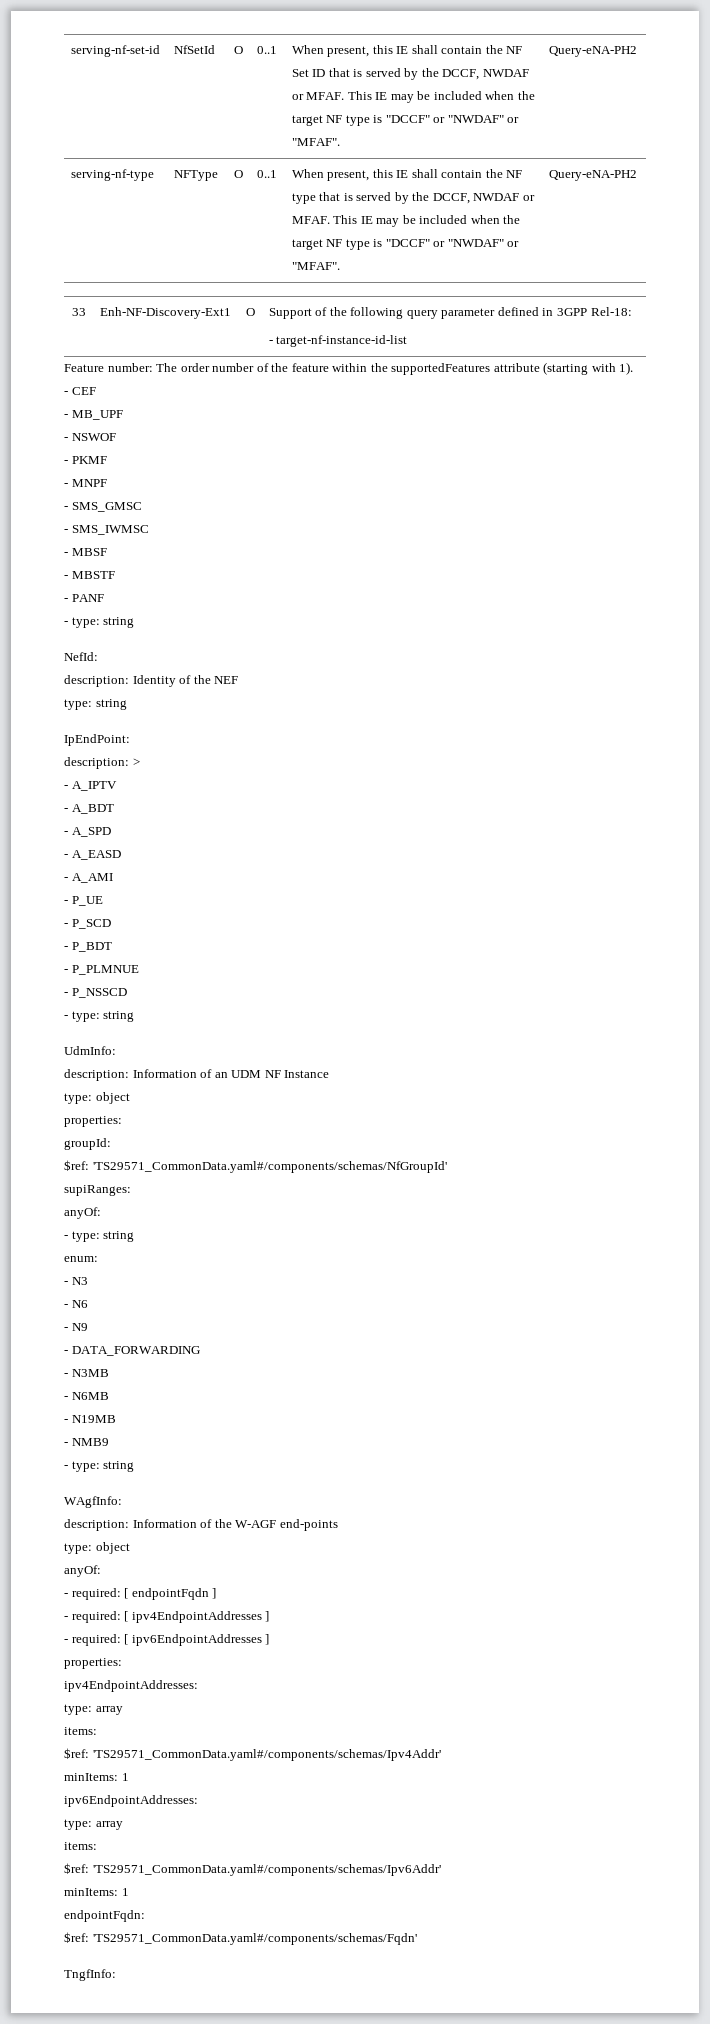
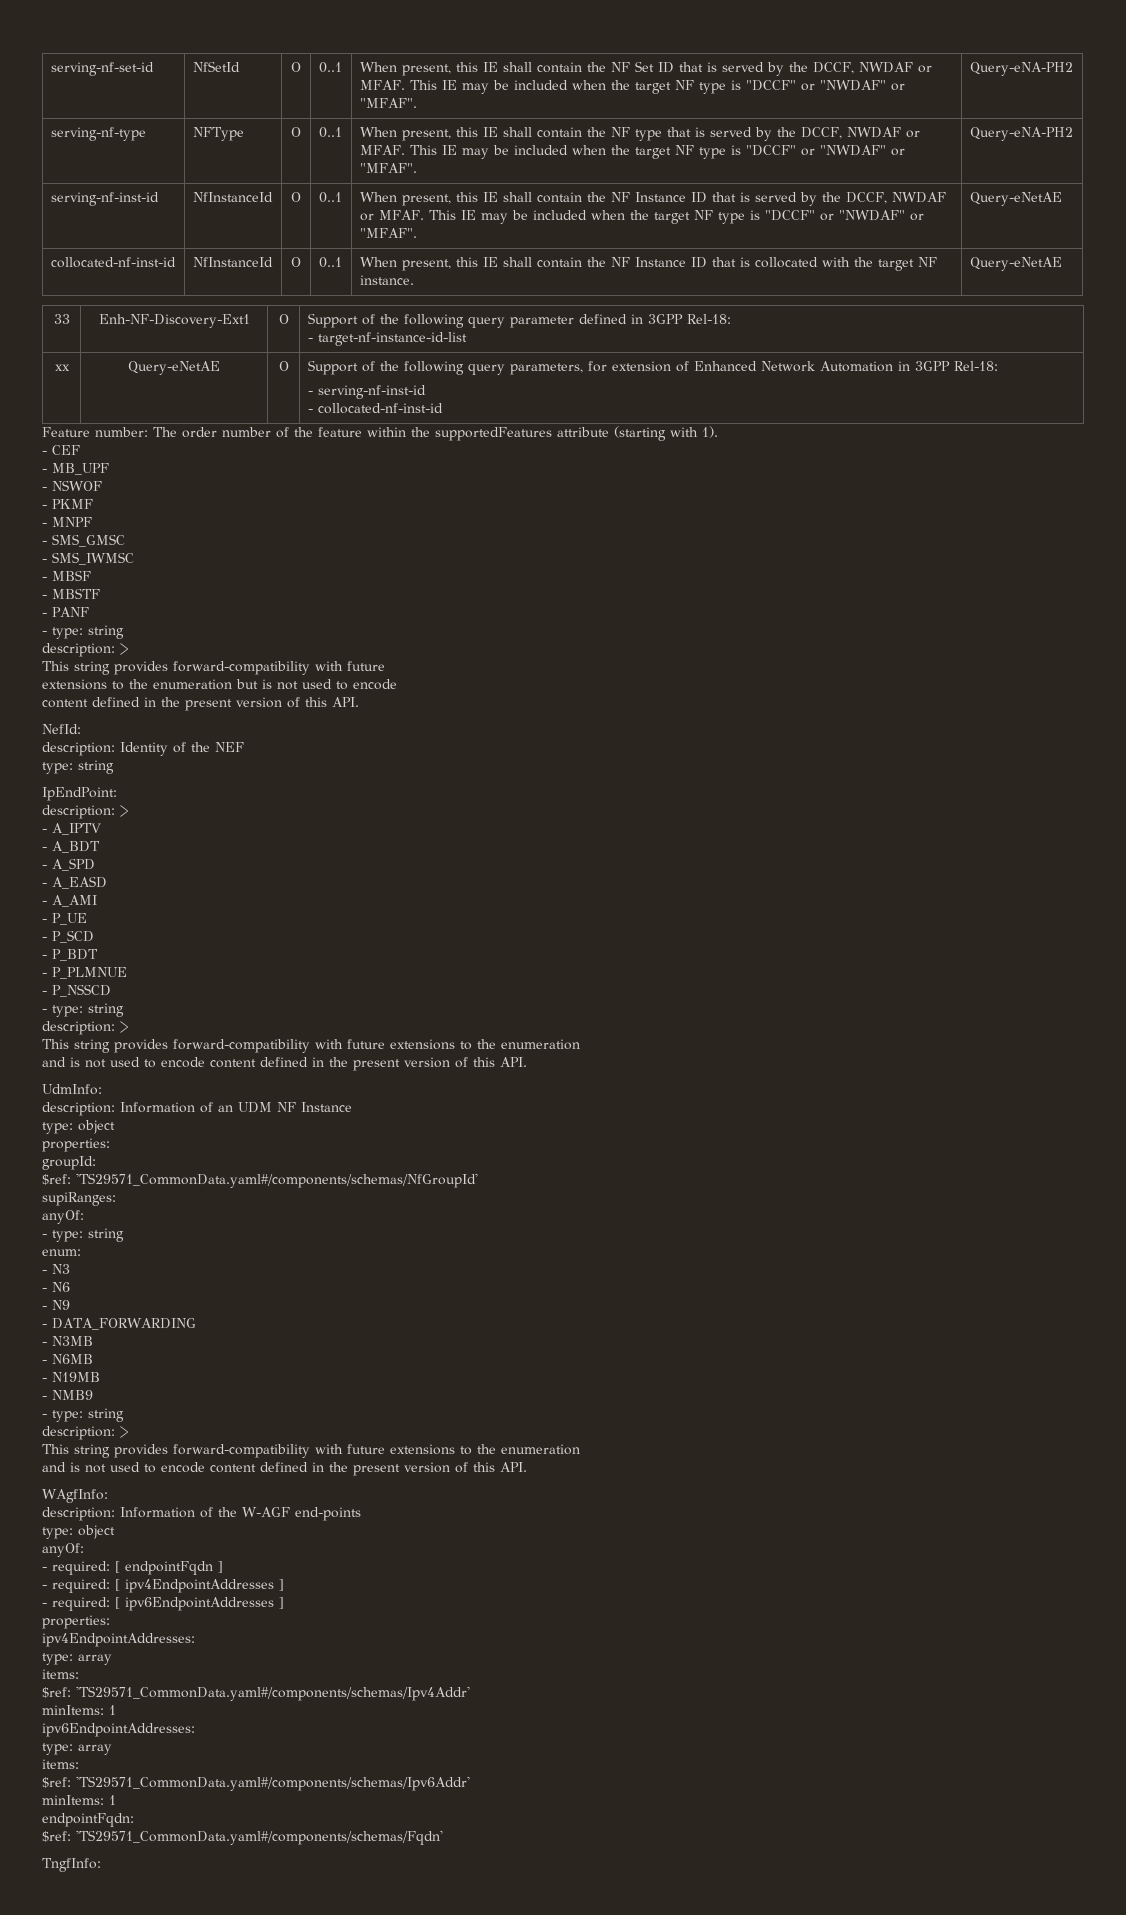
+ serving-nf-inst-id | NfInstanceId | O | 0..1 | When present, this IE shall contain the NF Instance ID that is served by the DCCF, NWDAF or MFAF. This IE may be included when the target NF type is "DCCF" or "NWDAF" or "MFAF". | Query-eNetAE
+ collocated-nf-inst-id | NfInstanceId | O | 0..1 | When present, this IE shall contain the NF Instance ID that is collocated with the target NF instance. | Query-eNetAE
+ xx | Query-eNetAE | O | Support of the following query parameters, for extension of Enhanced Network Automation in 3GPP Rel-18:
+ - serving-nf-inst-id
+ - collocated-nf-inst-id
  - PANF
  - type: string
+ description: >
+ This string provides forward-compatibility with future
+ extensions to the enumeration but is not used to encode
+ content defined in the present version of this API.
  - P_NSSCD
  - type: string
+ description: >
+ This string provides forward-compatibility with future extensions to the enumeration
+ and is not used to encode content defined in the present version of this API.
  - NMB9
  - type: string
+ description: >
+ This string provides forward-compatibility with future extensions to the enumeration
+ and is not used to encode content defined in the present version of this API.

